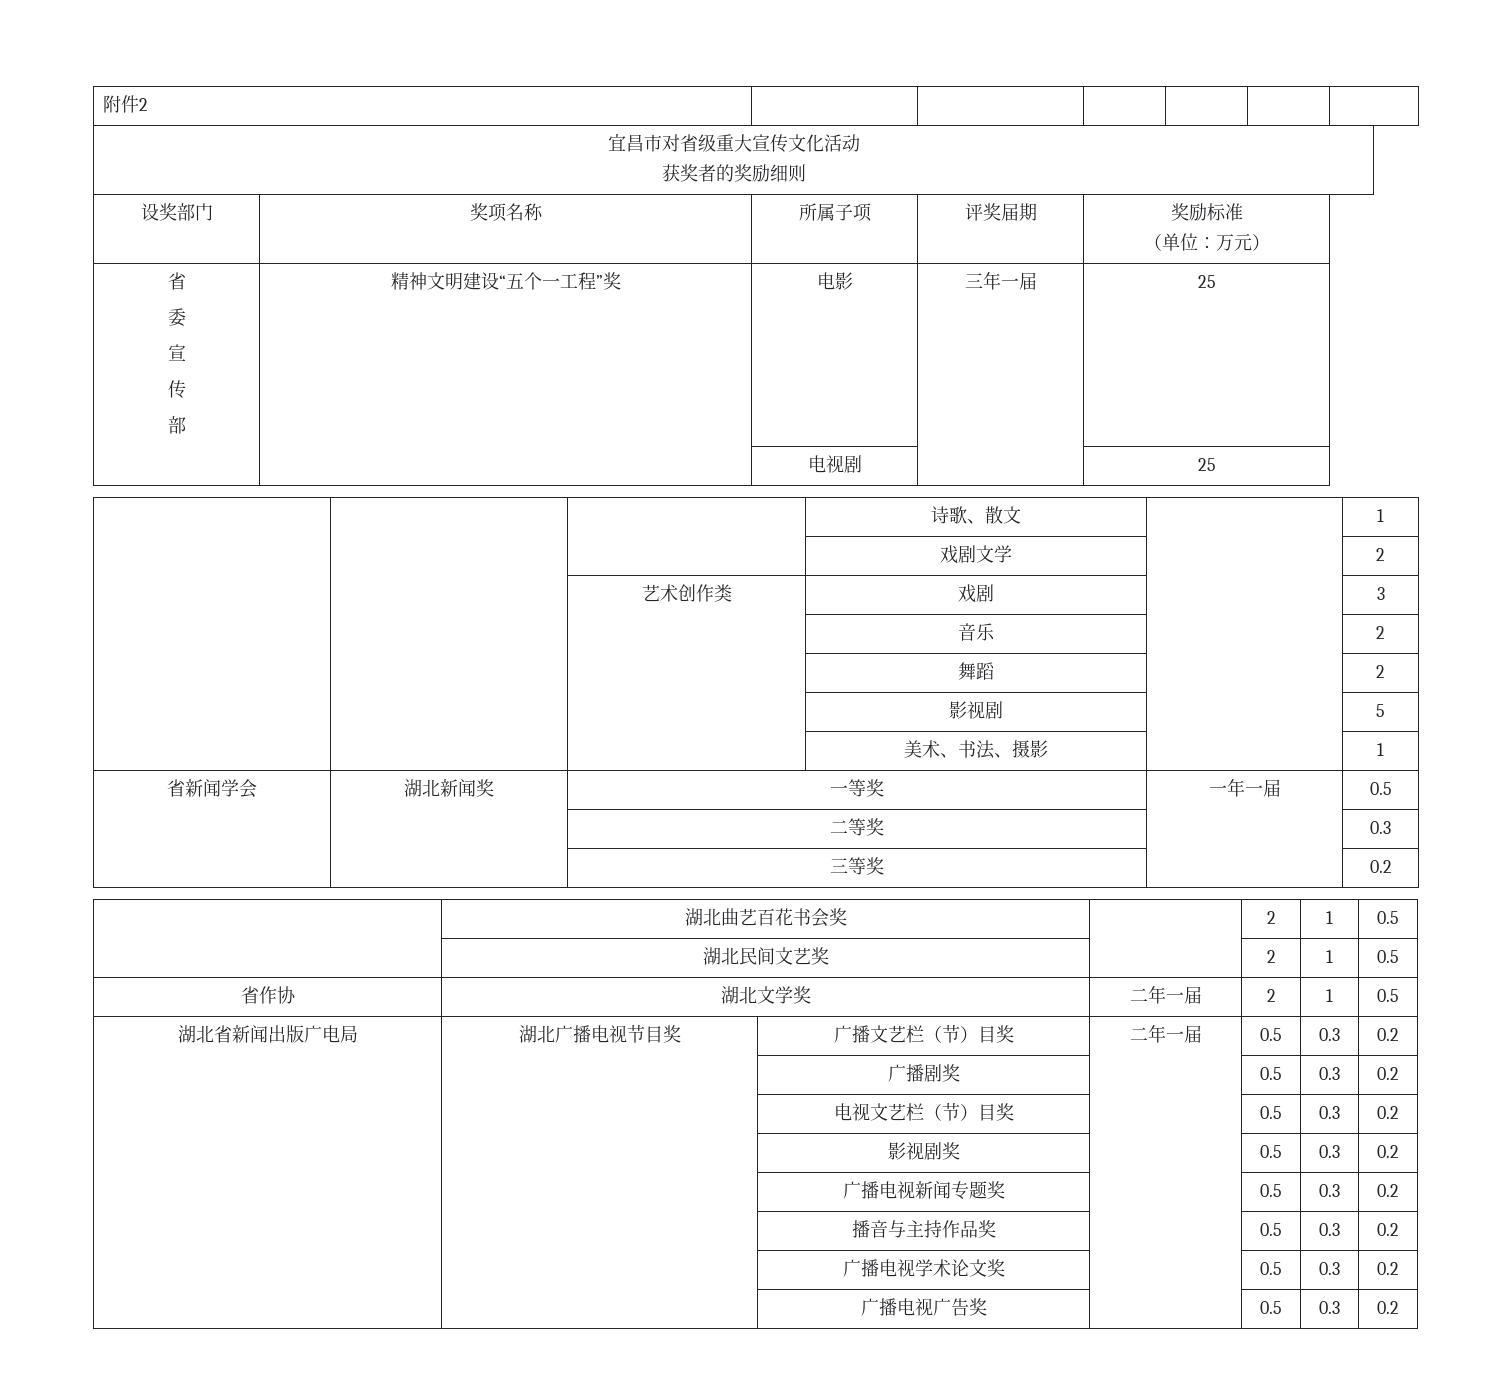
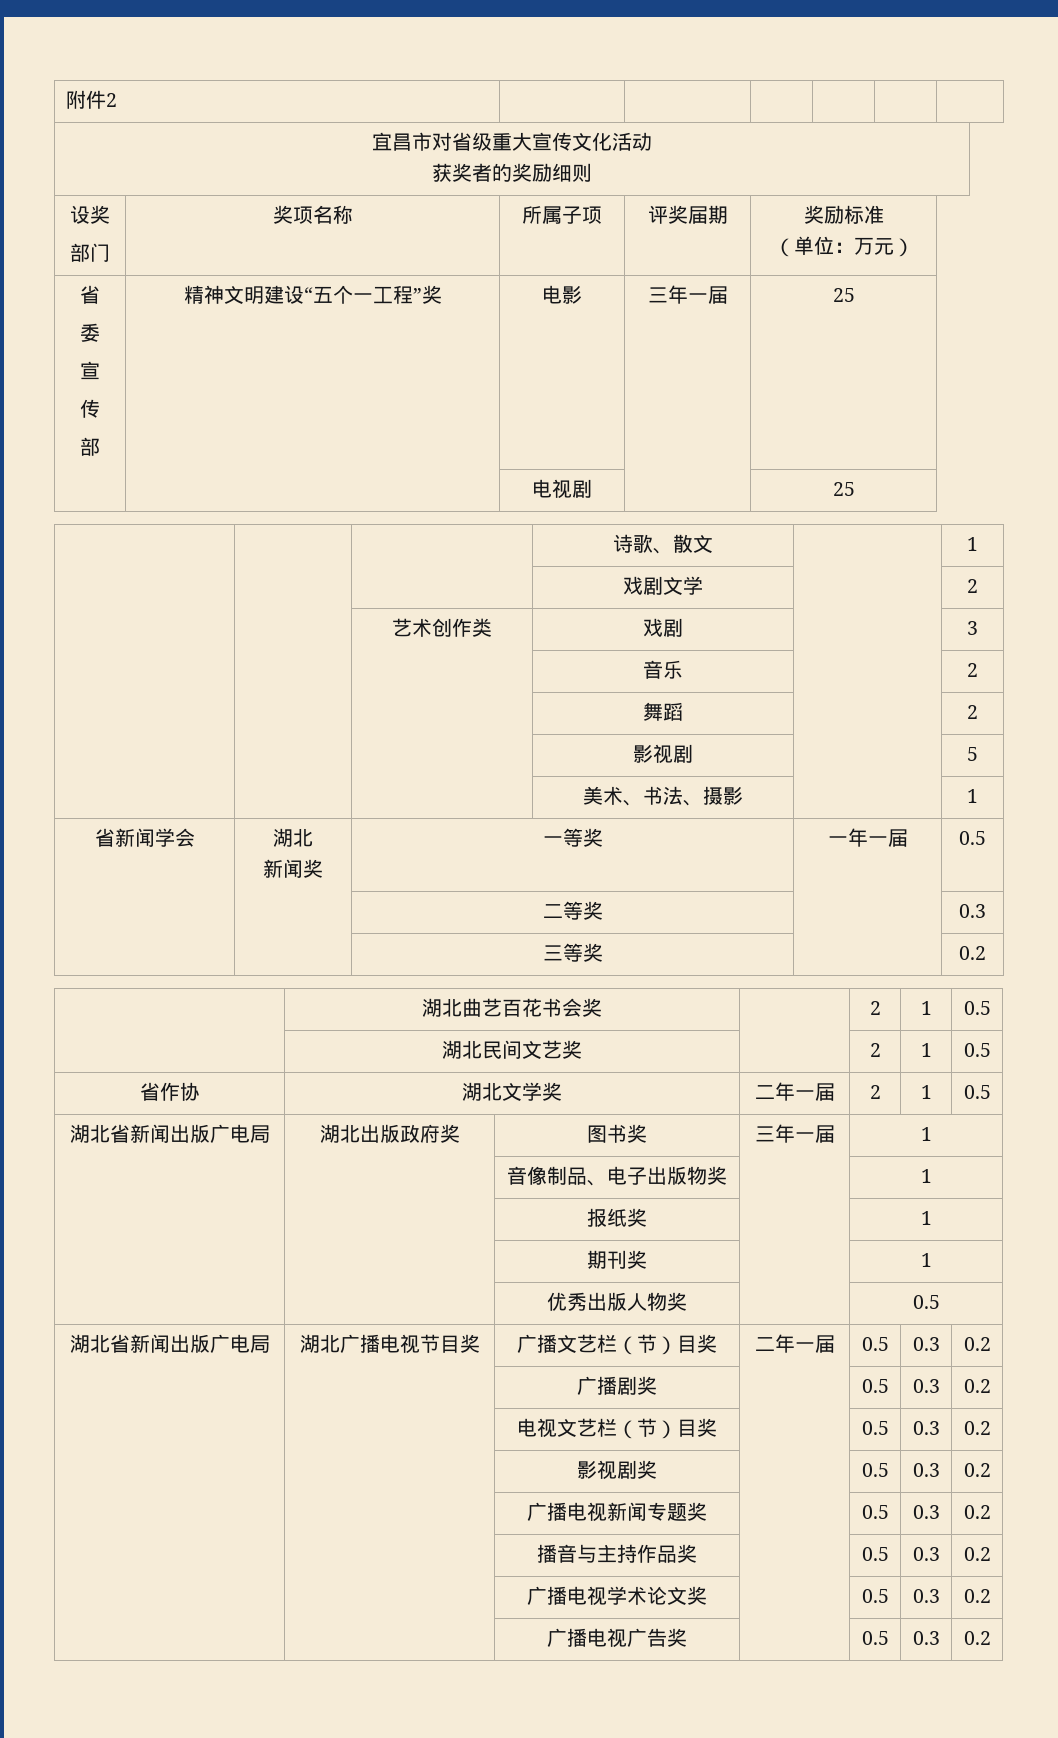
- 设奖部门 | 奖项名称 | 所属子项 | 评奖届期 | 奖励标准
+ 设奖
+ 部门 | 奖项名称 | 所属子项 | 评奖届期 | 奖励标准
- 省新闻学会 | 湖北新闻奖 | 一等奖 | 一年一届 | 0.5
+ 省新闻学会 | 湖北
+ 新闻奖 | 一等奖 | 一年一届 | 0.5
+ 湖北省新闻出版广电局 | 湖北出版政府奖 | 图书奖 | 三年一届 | 1
+ | | 音像制品、电子出版物奖 | | 1
+ | | 报纸奖 | | 1
+ | | 期刊奖 | | 1
+ | | 优秀出版人物奖 | | 0.5

